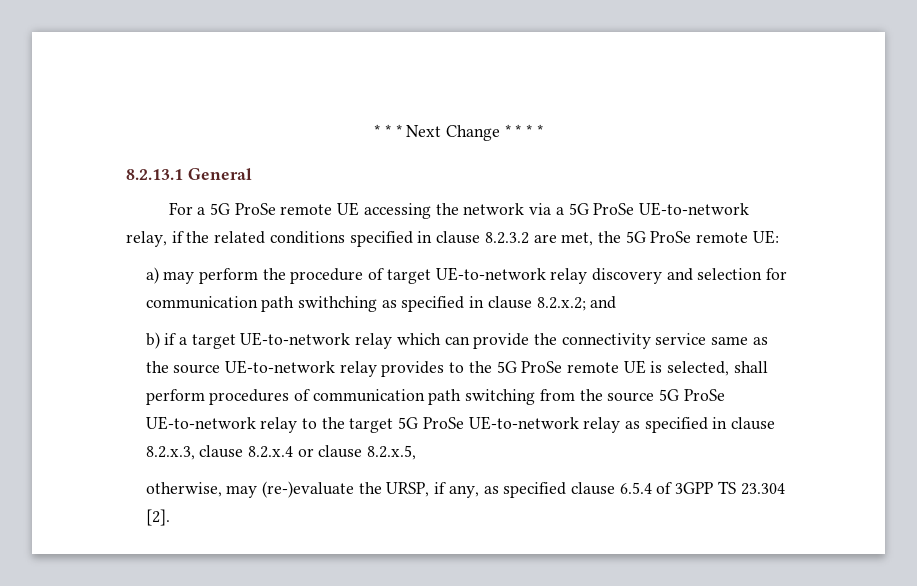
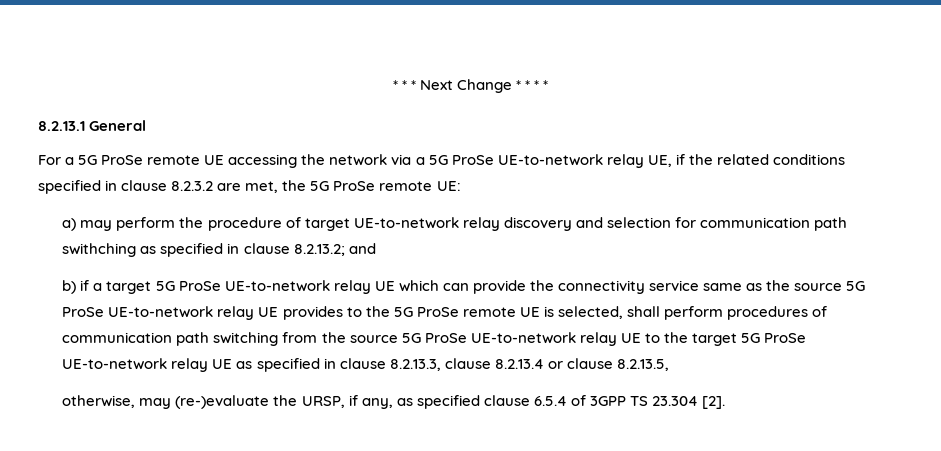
- For a 5G ProSe remote UE accessing the network via a 5G ProSe UE-to-network relay, if the related conditions specified in clause 8.2.3.2 are met, the 5G ProSe remote UE:
+ For a 5G ProSe remote UE accessing the network via a 5G ProSe UE-to-network relay UE, if the related conditions specified in clause 8.2.3.2 are met, the 5G ProSe remote UE:
- a) may perform the procedure of target UE-to-network relay discovery and selection for communication path swithching as specified in clause 8.2.x.2; and
+ a) may perform the procedure of target UE-to-network relay discovery and selection for communication path swithching as specified in clause 8.2.13.2; and
- b) if a target UE-to-network relay which can provide the connectivity service same as the source UE-to-network relay provides to the 5G ProSe remote UE is selected, shall perform procedures of communication path switching from the source 5G ProSe UE-to-network relay to the target 5G ProSe UE-to-network relay as specified in clause 8.2.x.3, clause 8.2.x.4 or clause 8.2.x.5,
+ b) if a target 5G ProSe UE-to-network relay UE which can provide the connectivity service same as the source 5G ProSe UE-to-network relay UE provides to the 5G ProSe remote UE is selected, shall perform procedures of communication path switching from the source 5G ProSe UE-to-network relay UE to the target 5G ProSe UE-to-network relay UE as specified in clause 8.2.13.3, clause 8.2.13.4 or clause 8.2.13.5,

